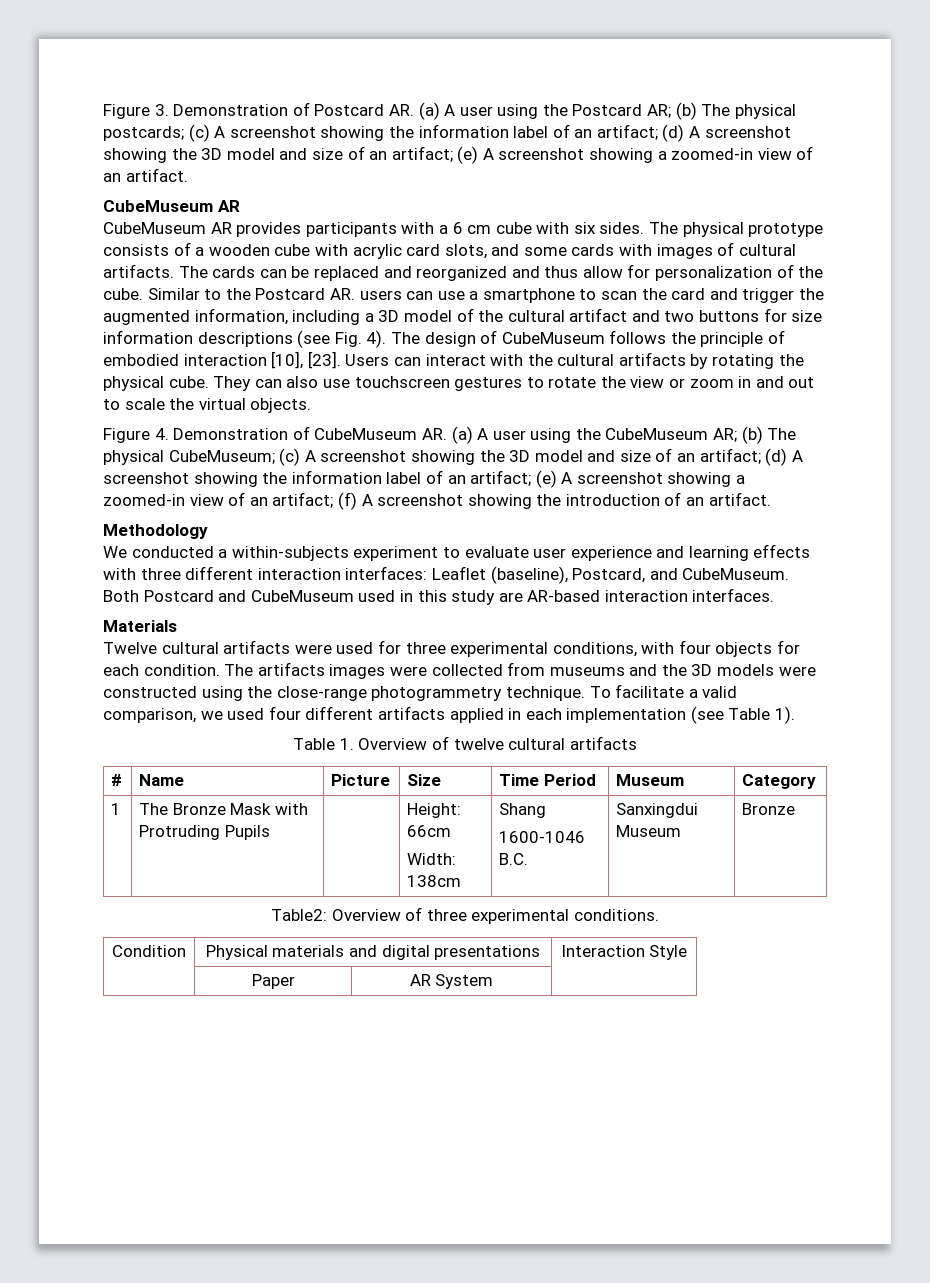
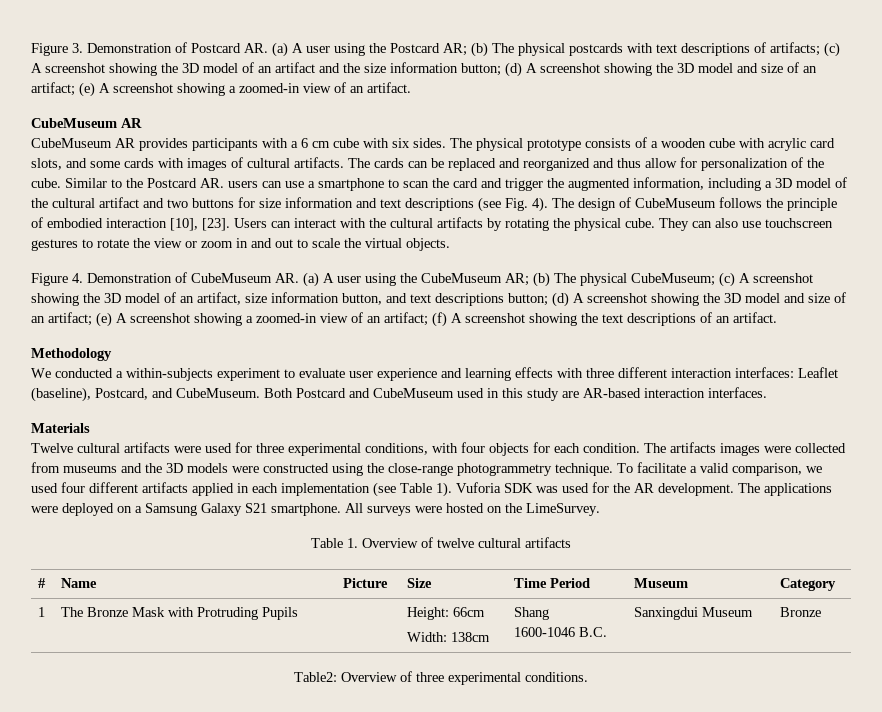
- Figure 3. Demonstration of Postcard AR. (a) A user using the Postcard AR; (b) The physical postcards; (c) A screenshot showing the information label of an artifact; (d) A screenshot showing the 3D model and size of an artifact; (e) A screenshot showing a zoomed-in view of an artifact.
+ Figure 3. Demonstration of Postcard AR. (a) A user using the Postcard AR; (b) The physical postcards with text descriptions of artifacts; (c) A screenshot showing the 3D model of an artifact and the size information button; (d) A screenshot showing the 3D model and size of an artifact; (e) A screenshot showing a zoomed-in view of an artifact.
- Similar to the Postcard AR. users can use a smartphone to scan the card and trigger the augmented information, including a 3D model of the cultural artifact and two buttons for size information descriptions (see Fig. 4).
+ Similar to the Postcard AR. users can use a smartphone to scan the card and trigger the augmented information, including a 3D model of the cultural artifact and two buttons for size information and text descriptions (see Fig. 4).
- Figure 4. Demonstration of CubeMuseum AR. (a) A user using the CubeMuseum AR; (b) The physical CubeMuseum; (c) A screenshot showing the 3D model and size of an artifact; (d) A screenshot showing the information label of an artifact; (e) A screenshot showing a zoomed-in view of an artifact; (f) A screenshot showing the introduction of an artifact.
+ Figure 4. Demonstration of CubeMuseum AR. (a) A user using the CubeMuseum AR; (b) The physical CubeMuseum; (c) A screenshot showing the 3D model of an artifact, size information button, and text descriptions button; (d) A screenshot showing the 3D model and size of an artifact; (e) A screenshot showing a zoomed-in view of an artifact; (f) A screenshot showing the text descriptions of an artifact.
+ Vuforia SDK was used for the AR development. The applications were deployed on a Samsung Galaxy S21 smartphone. All surveys were hosted on the LimeSurvey.
- Condition | Physical materials and digital presentations | Interaction Style
- | Paper | AR System |

